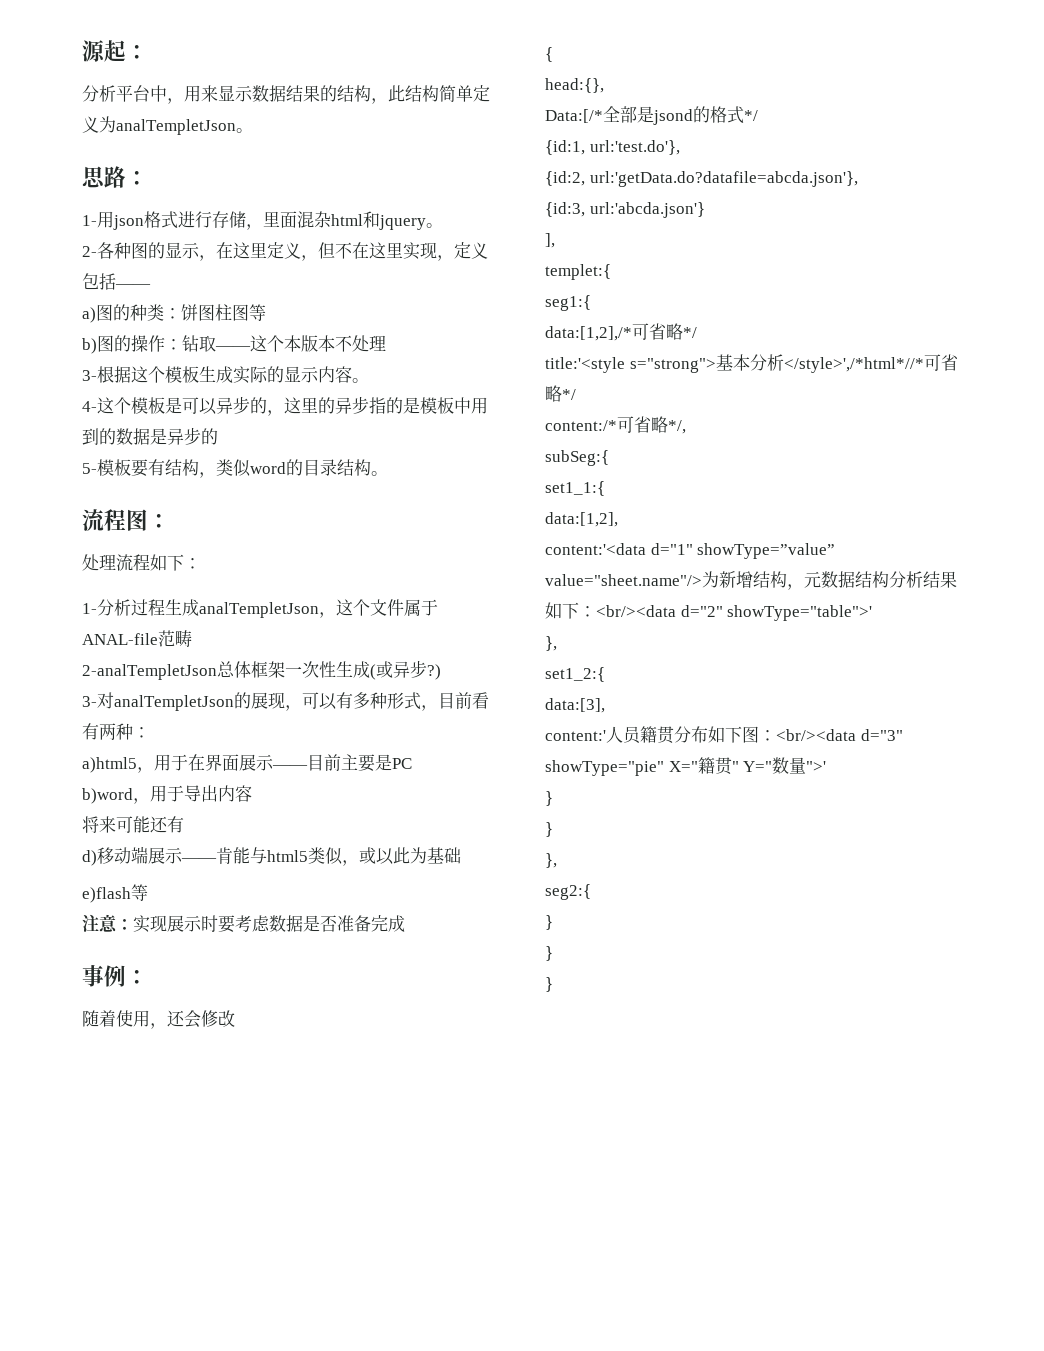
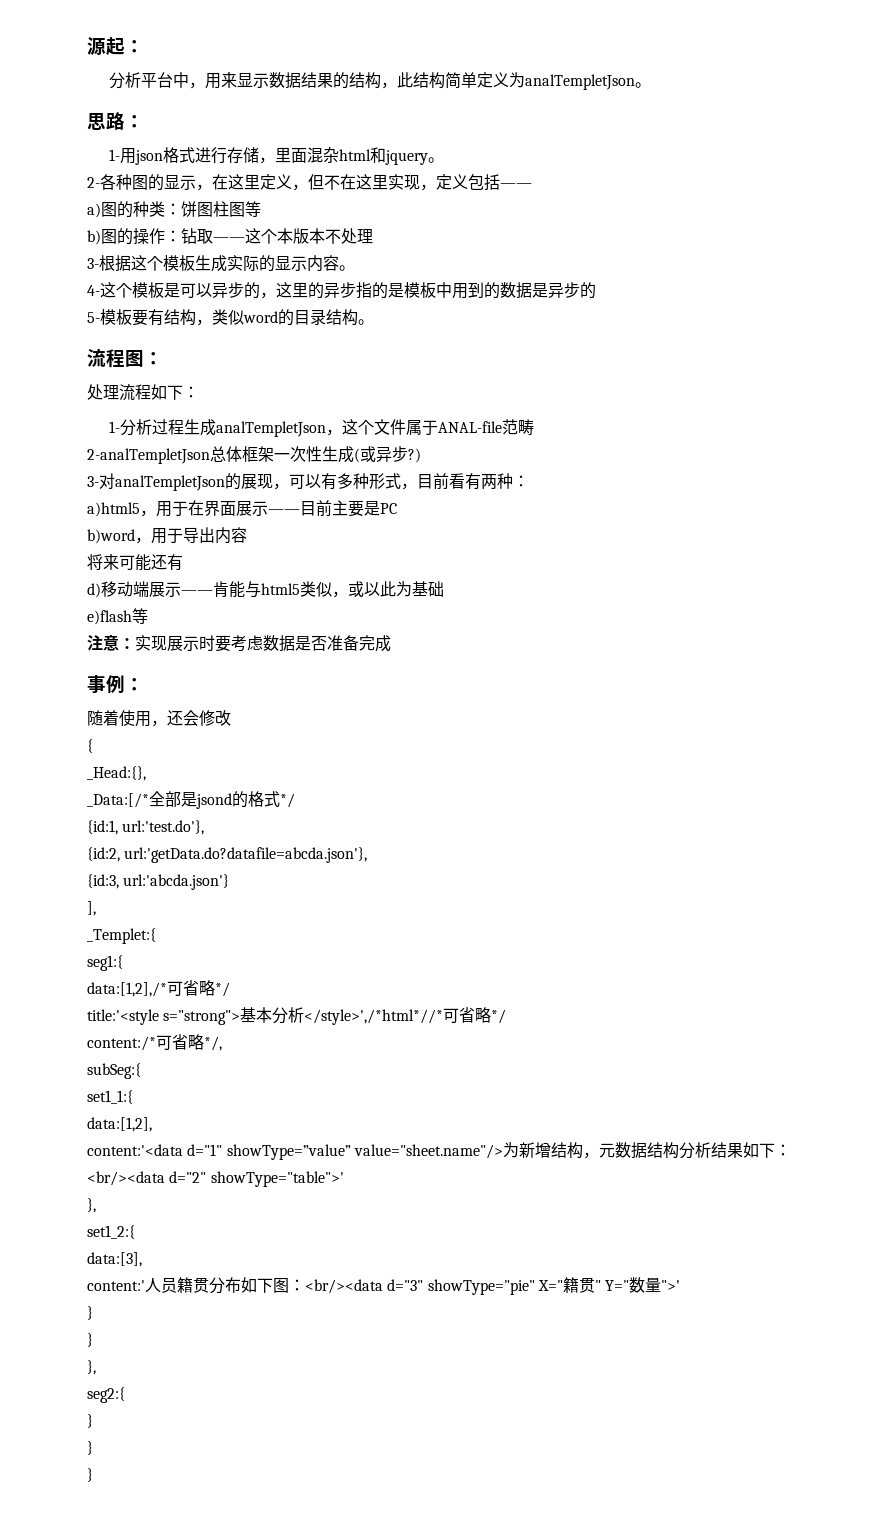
- head:{},
- Data:[/*全部是jsond的格式*/
+ _Head:{},
+ _Data:[/*全部是jsond的格式*/
- templet:{
+ _Templet:{

